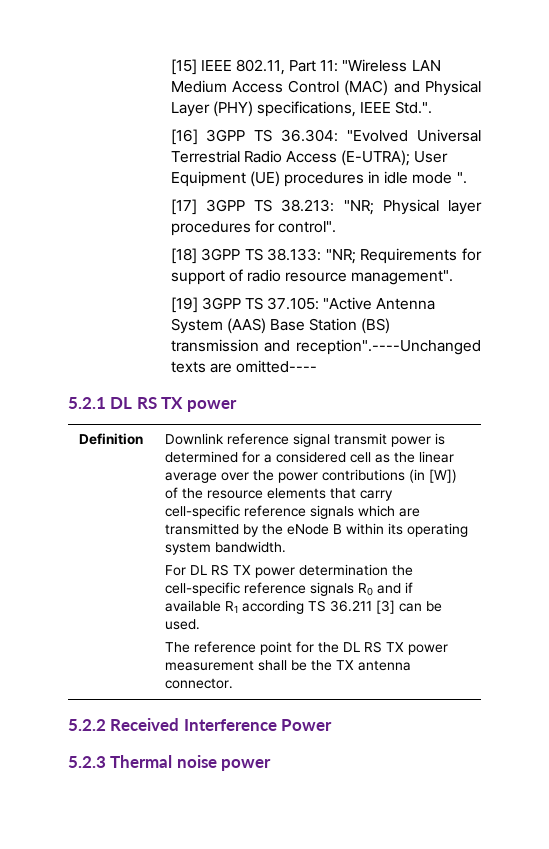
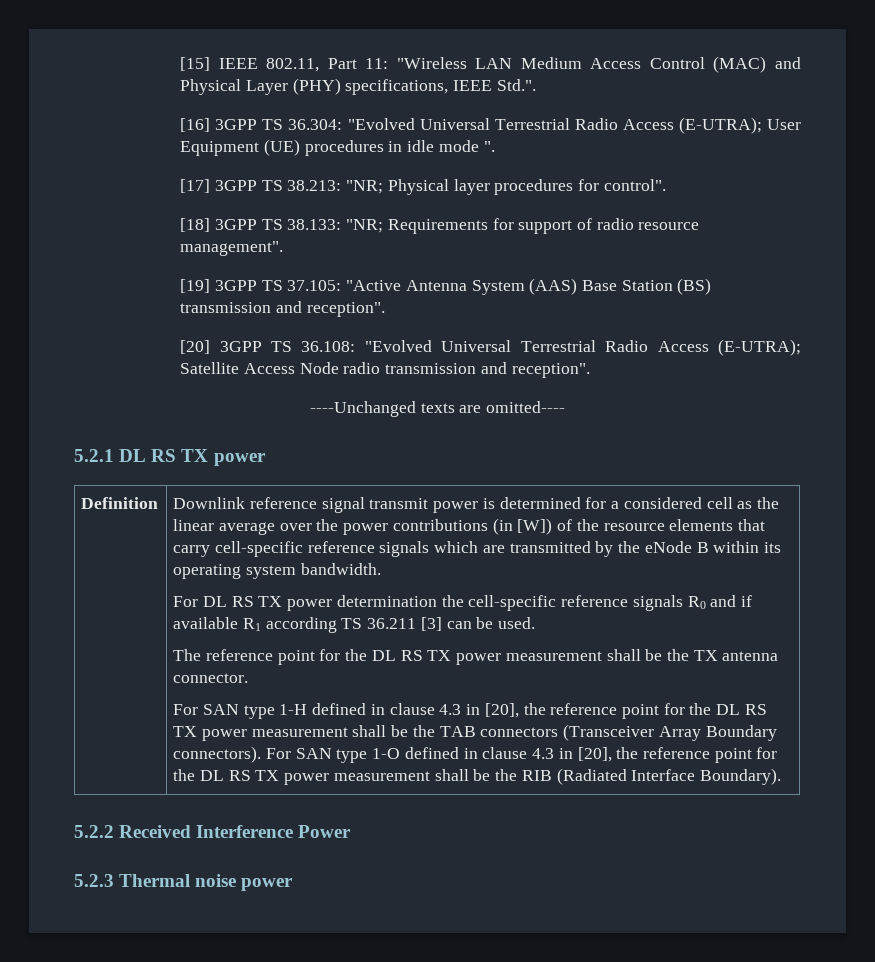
- [19] 3GPP TS 37.105: "Active Antenna System (AAS) Base Station (BS) transmission and reception".----Unchanged texts are omitted----
+ [19] 3GPP TS 37.105: "Active Antenna System (AAS) Base Station (BS) transmission and reception".
+ [20] 3GPP TS 36.108: "Evolved Universal Terrestrial Radio Access (E-UTRA); Satellite Access Node radio transmission and reception".
+ ----Unchanged texts are omitted----
+ For SAN type 1-H defined in clause 4.3 in [20], the reference point for the DL RS TX power measurement shall be the TAB connectors (Transceiver Array Boundary connectors). For SAN type 1-O defined in clause 4.3 in [20], the reference point for the DL RS TX power measurement shall be the RIB (Radiated Interface Boundary).

